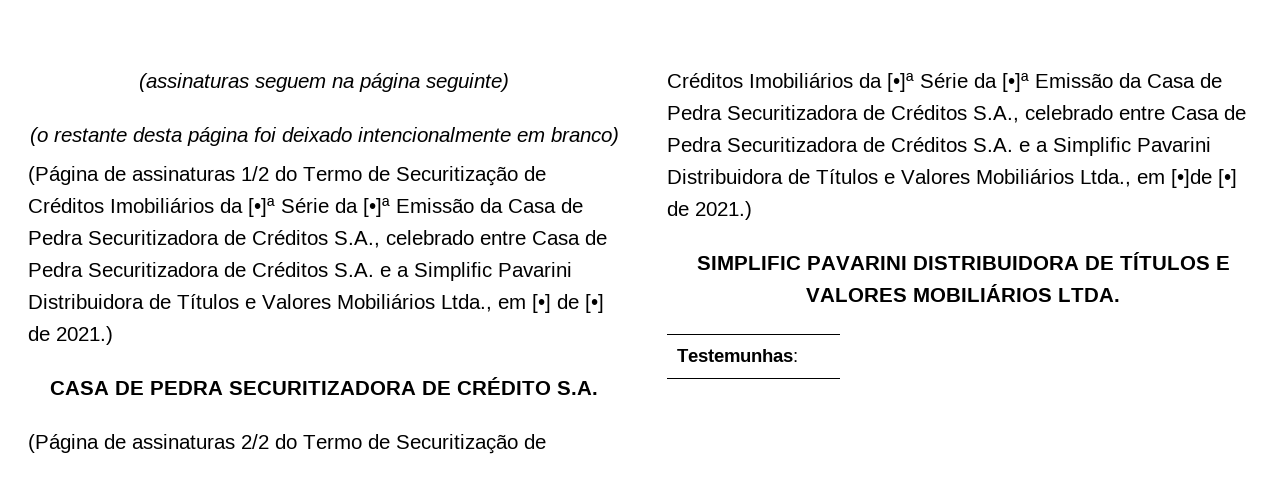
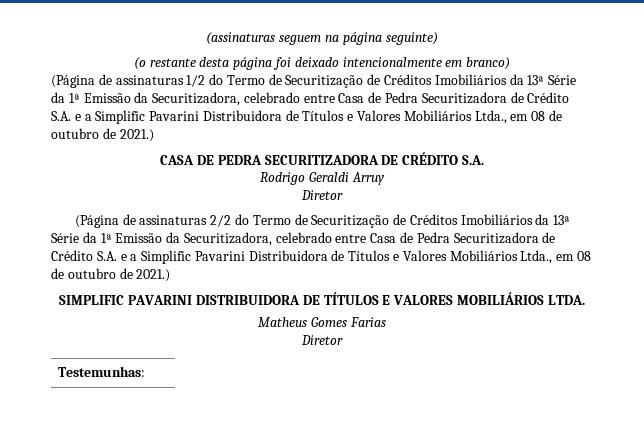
- (Página de assinaturas 1/2 do Termo de Securitização de Créditos Imobiliários da [•]ª Série da [•]ª Emissão da Casa de Pedra Securitizadora de Créditos S.A., celebrado entre Casa de Pedra Securitizadora de Créditos S.A. e a Simplific Pavarini Distribuidora de Títulos e Valores Mobiliários Ltda., em [•] de [•] de 2021.)
+ (Página de assinaturas 1/2 do Termo de Securitização de Créditos Imobiliários da 13ª Série da 1ª Emissão da Securitizadora, celebrado entre Casa de Pedra Securitizadora de Crédito S.A. e a Simplific Pavarini Distribuidora de Títulos e Valores Mobiliários Ltda., em 08 de outubro de 2021.)
+ Rodrigo Geraldi Arruy
+ Diretor
- (Página de assinaturas 2/2 do Termo de Securitização de Créditos Imobiliários da [•]ª Série da [•]ª Emissão da Casa de Pedra Securitizadora de Créditos S.A., celebrado entre Casa de Pedra Securitizadora de Créditos S.A. e a Simplific Pavarini Distribuidora de Títulos e Valores Mobiliários Ltda., em [•]de [•] de 2021.)
+ (Página de assinaturas 2/2 do Termo de Securitização de Créditos Imobiliários da 13ª Série da 1ª Emissão da Securitizadora, celebrado entre Casa de Pedra Securitizadora de Crédito S.A. e a Simplific Pavarini Distribuidora de Títulos e Valores Mobiliários Ltda., em 08 de outubro de 2021.)
+ Matheus Gomes Farias
+ Diretor

